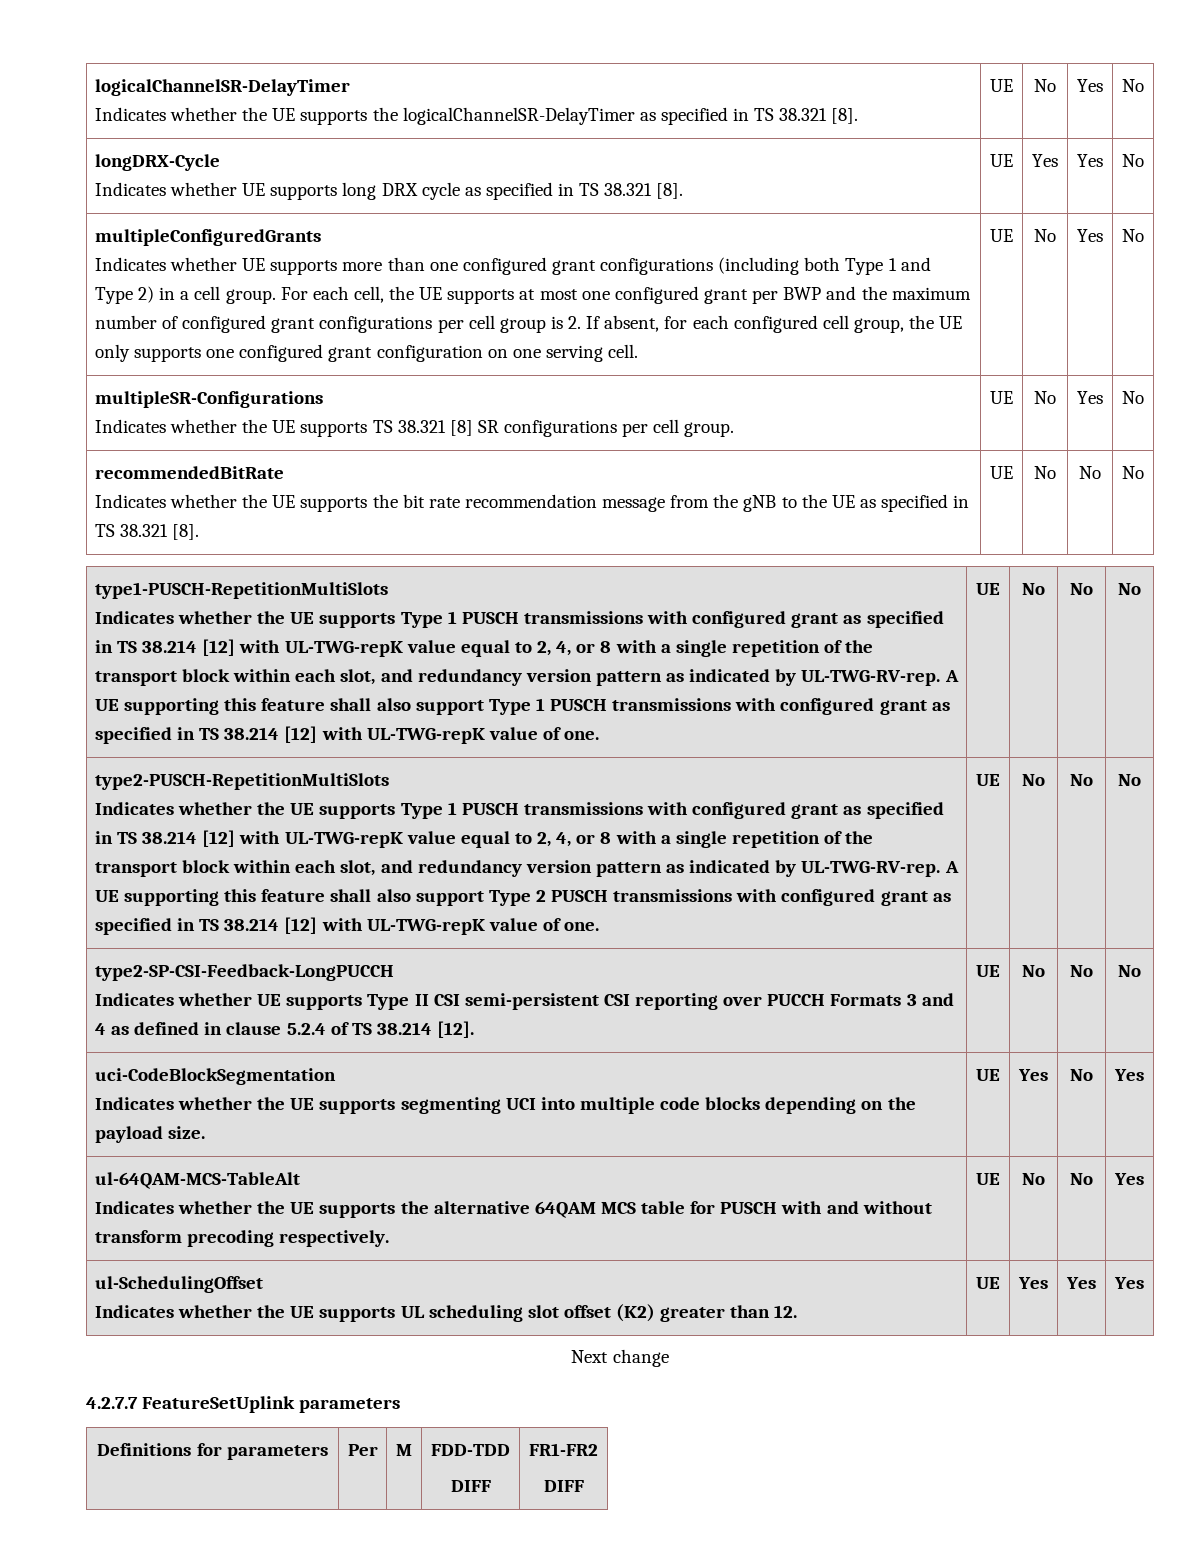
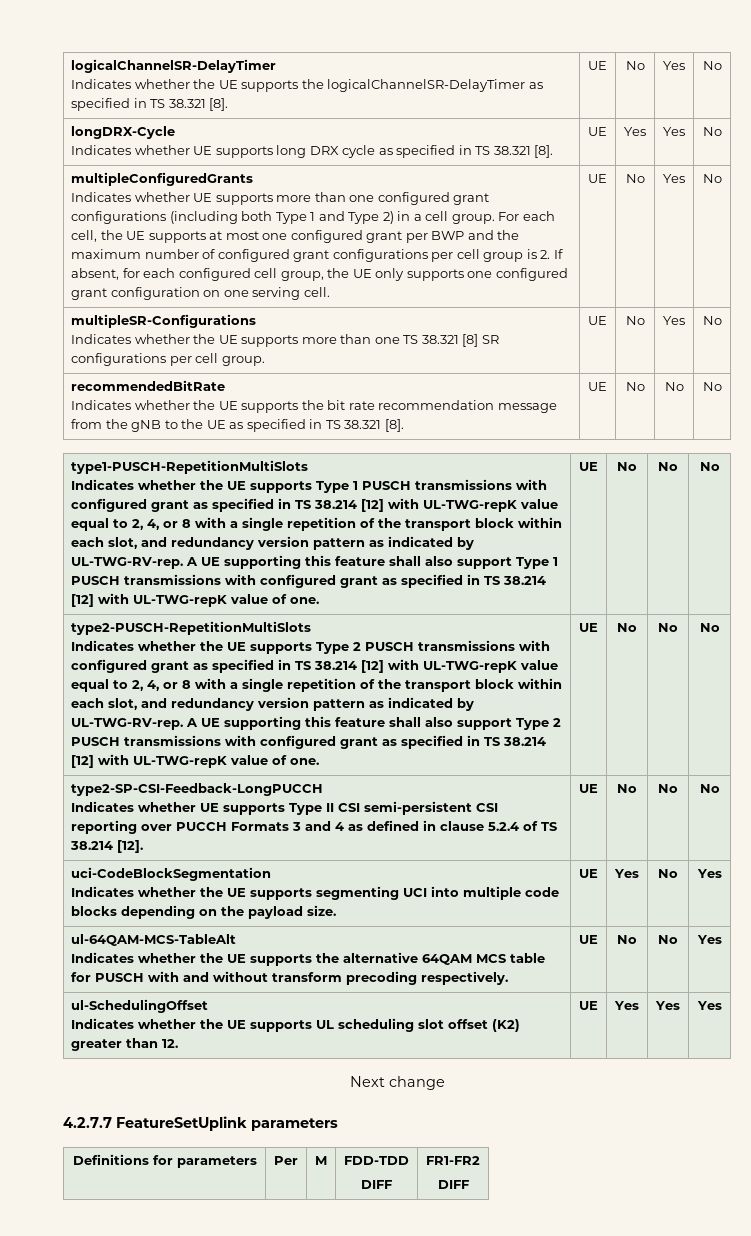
  multipleSR-Configurations
- Indicates whether the UE supports TS 38.321 [8] SR configurations per cell group. | UE | No | Yes | No
+ Indicates whether the UE supports more than one TS 38.321 [8] SR configurations per cell group. | UE | No | Yes | No
  type2-PUSCH-RepetitionMultiSlots
- Indicates whether the UE supports Type 1 PUSCH transmissions with configured grant as specified in TS 38.214 [12] with UL-TWG-repK value equal to 2, 4, or 8 with a single repetition of the transport block within each slot, and redundancy version pattern as indicated by UL-TWG-RV-rep.
+ Indicates whether the UE supports Type 2 PUSCH transmissions with configured grant as specified in TS 38.214 [12] with UL-TWG-repK value equal to 2, 4, or 8 with a single repetition of the transport block within each slot, and redundancy version pattern as indicated by UL-TWG-RV-rep.

